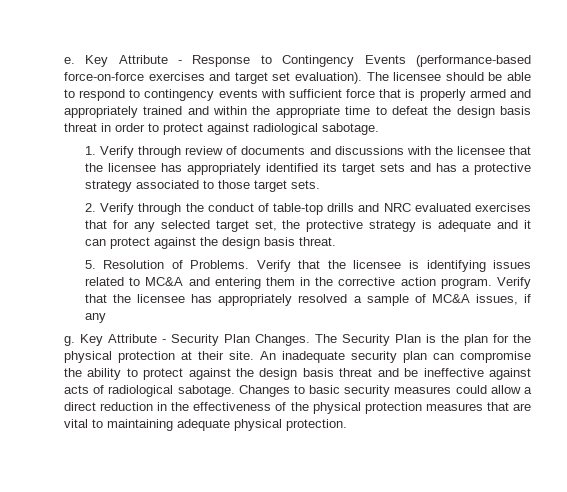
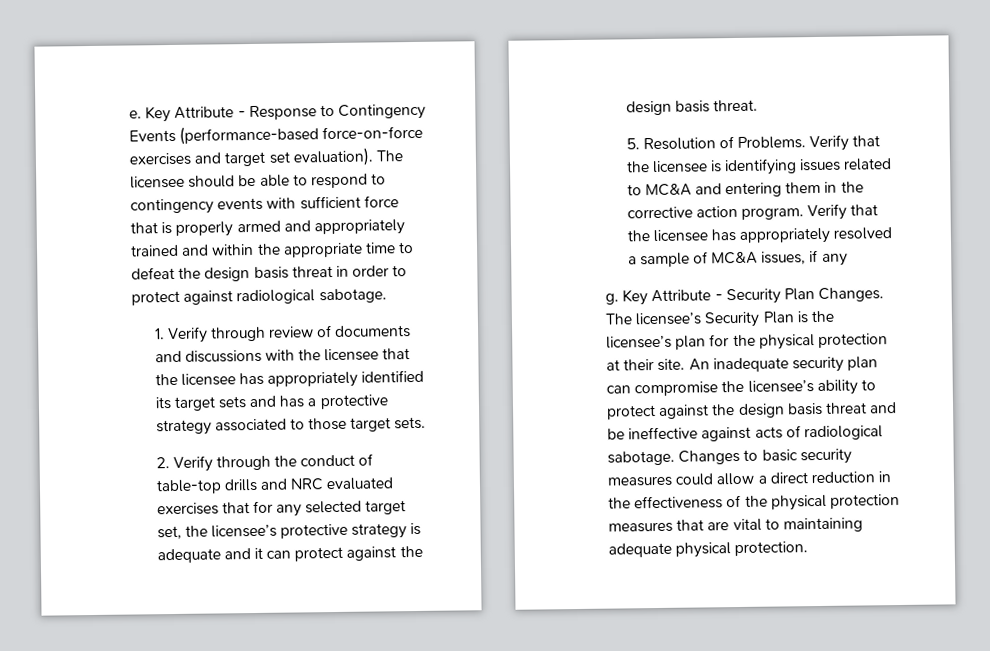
- 2. Verify through the conduct of table-top drills and NRC evaluated exercises that for any selected target set, the protective strategy is adequate and it can protect against the design basis threat.
+ 2. Verify through the conduct of table-top drills and NRC evaluated exercises that for any selected target set, the licensee’s protective strategy is adequate and it can protect against the design basis threat.
- The Security Plan is the plan for the physical protection at their site.
+ The licensee’s Security Plan is the licensee’s plan for the physical protection at their site.
- An inadequate security plan can compromise the ability to protect against the design basis threat and be ineffective against acts of radiological sabotage.
+ An inadequate security plan can compromise the licensee’s ability to protect against the design basis threat and be ineffective against acts of radiological sabotage.

